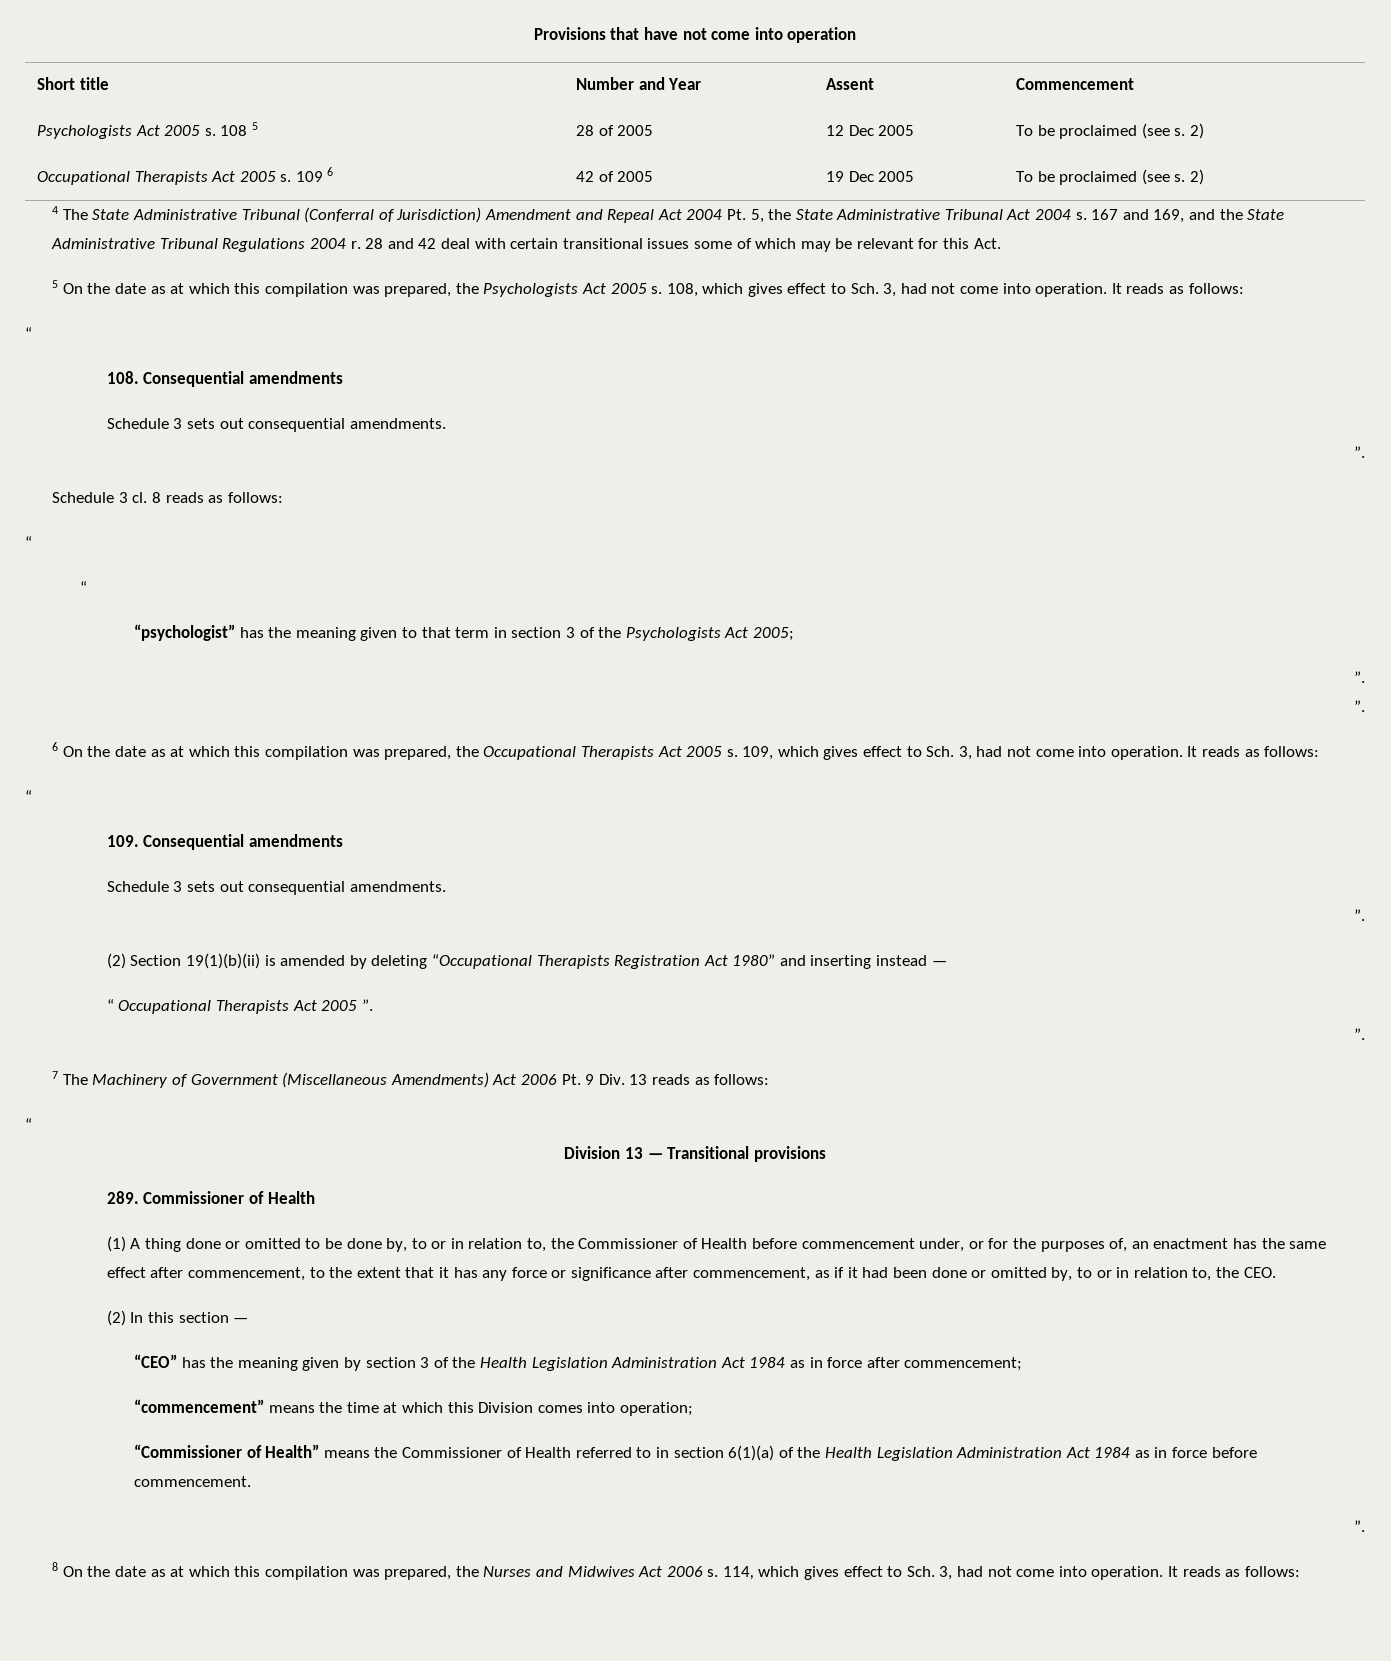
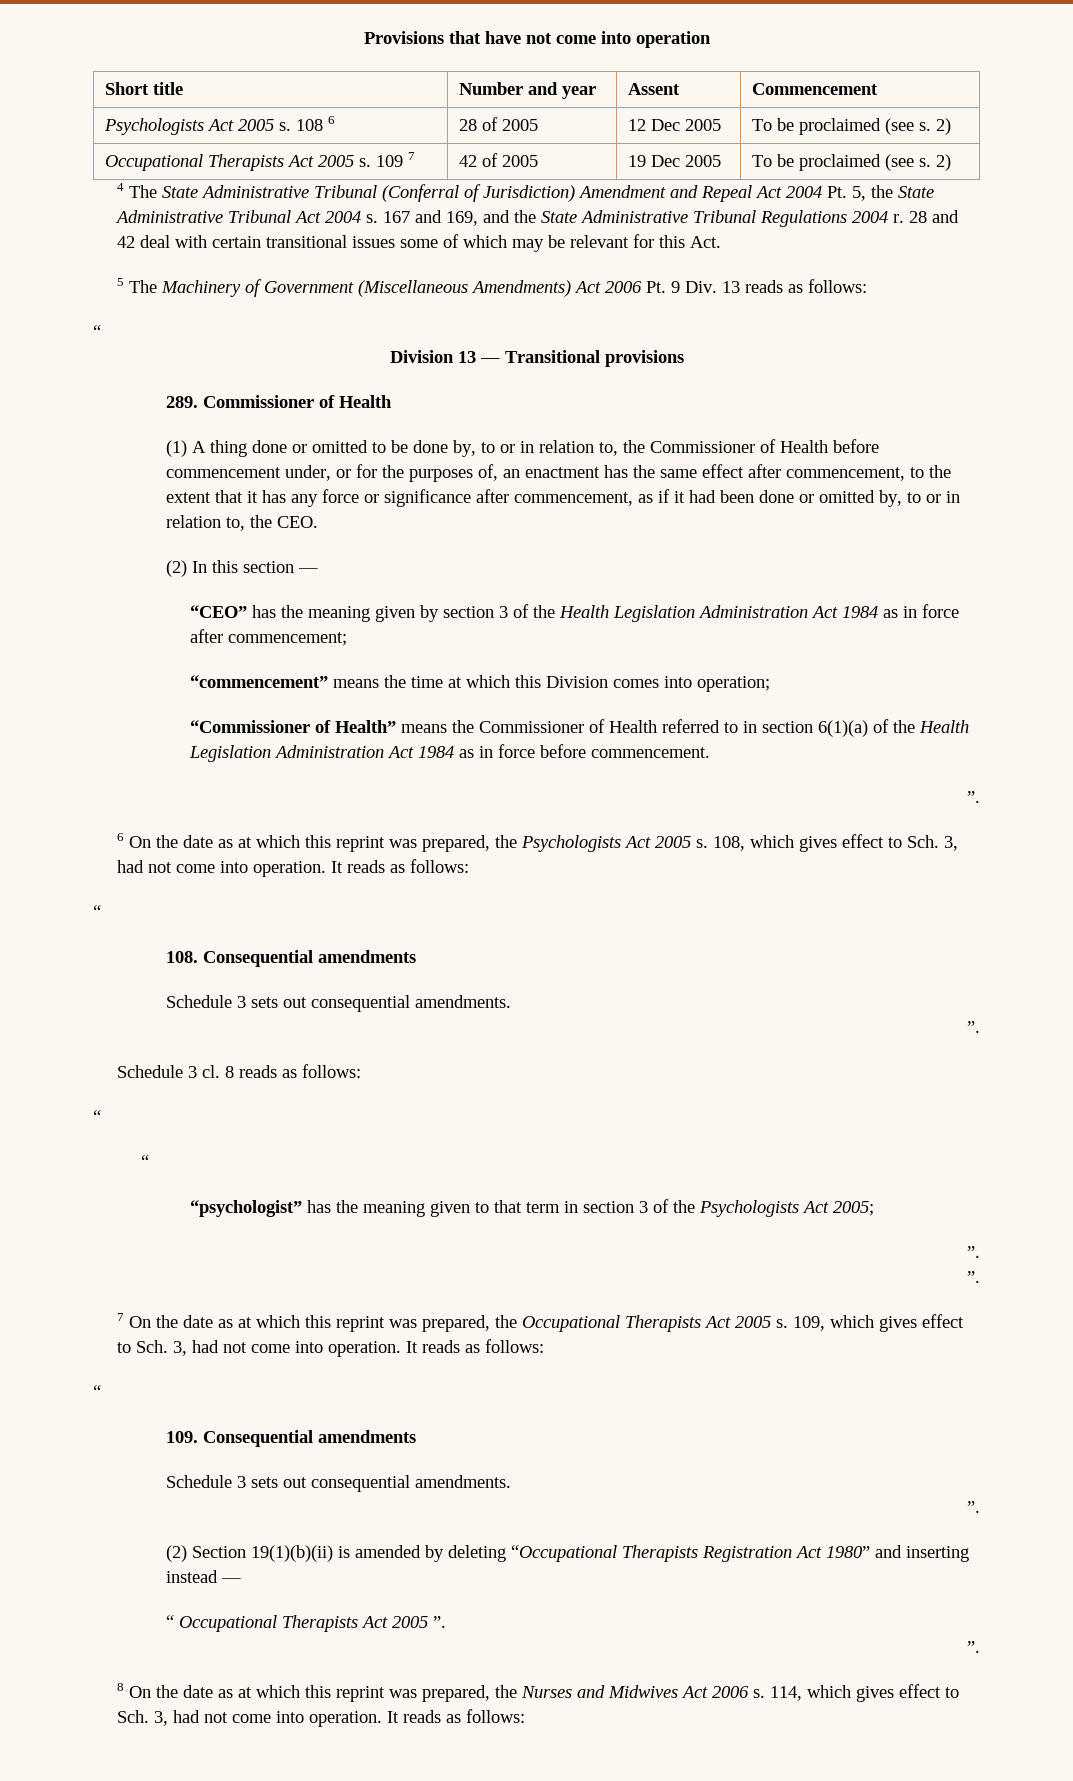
- Short title | Number and Year | Assent | Commencement
+ Short title | Number and year | Assent | Commencement
- Psychologists Act 2005 s. 108 5 | 28 of 2005 | 12 Dec 2005 | To be proclaimed (see s. 2)
+ Psychologists Act 2005 s. 108 6 | 28 of 2005 | 12 Dec 2005 | To be proclaimed (see s. 2)
- Occupational Therapists Act 2005 s. 109 6 | 42 of 2005 | 19 Dec 2005 | To be proclaimed (see s. 2)
+ Occupational Therapists Act 2005 s. 109 7 | 42 of 2005 | 19 Dec 2005 | To be proclaimed (see s. 2)
- 5 On the date as at which this compilation was prepared, the Psychologists Act 2005 s. 108, which gives effect to Sch. 3, had not come into operation. It reads as follows:
- “
- 108. Consequential amendments
- Schedule 3 sets out consequential amendments.
- ”.
- Schedule 3 cl. 8 reads as follows:
- “
- “
- “psychologist” has the meaning given to that term in section 3 of the Psychologists Act 2005;
- ”.
- ”.
- 6 On the date as at which this compilation was prepared, the Occupational Therapists Act 2005 s. 109, which gives effect to Sch. 3, had not come into operation. It reads as follows:
- “
- 109. Consequential amendments
- Schedule 3 sets out consequential amendments.
- ”.
- (2) Section 19(1)(b)(ii) is amended by deleting “Occupational Therapists Registration Act 1980” and inserting instead —
- “ Occupational Therapists Act 2005 ”.
- ”.
- 7 The Machinery of Government (Miscellaneous Amendments) Act 2006 Pt. 9 Div. 13 reads as follows:
+ 5 The Machinery of Government (Miscellaneous Amendments) Act 2006 Pt. 9 Div. 13 reads as follows:
+ 6 On the date as at which this reprint was prepared, the Psychologists Act 2005 s. 108, which gives effect to Sch. 3, had not come into operation. It reads as follows:
+ “
+ 108. Consequential amendments
+ Schedule 3 sets out consequential amendments.
+ ”.
+ Schedule 3 cl. 8 reads as follows:
+ “
+ “
+ “psychologist” has the meaning given to that term in section 3 of the Psychologists Act 2005;
+ ”.
+ ”.
+ 7 On the date as at which this reprint was prepared, the Occupational Therapists Act 2005 s. 109, which gives effect to Sch. 3, had not come into operation. It reads as follows:
+ “
+ 109. Consequential amendments
+ Schedule 3 sets out consequential amendments.
+ ”.
+ (2) Section 19(1)(b)(ii) is amended by deleting “Occupational Therapists Registration Act 1980” and inserting instead —
+ “ Occupational Therapists Act 2005 ”.
+ ”.
- 8 On the date as at which this compilation was prepared, the Nurses and Midwives Act 2006 s.
+ 8 On the date as at which this reprint was prepared, the Nurses and Midwives Act 2006 s.

